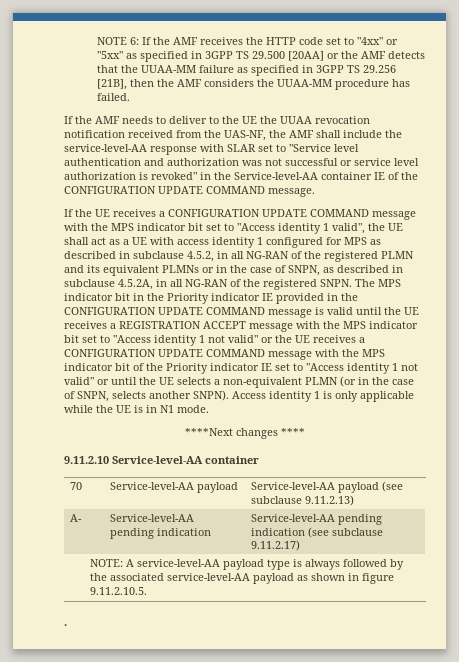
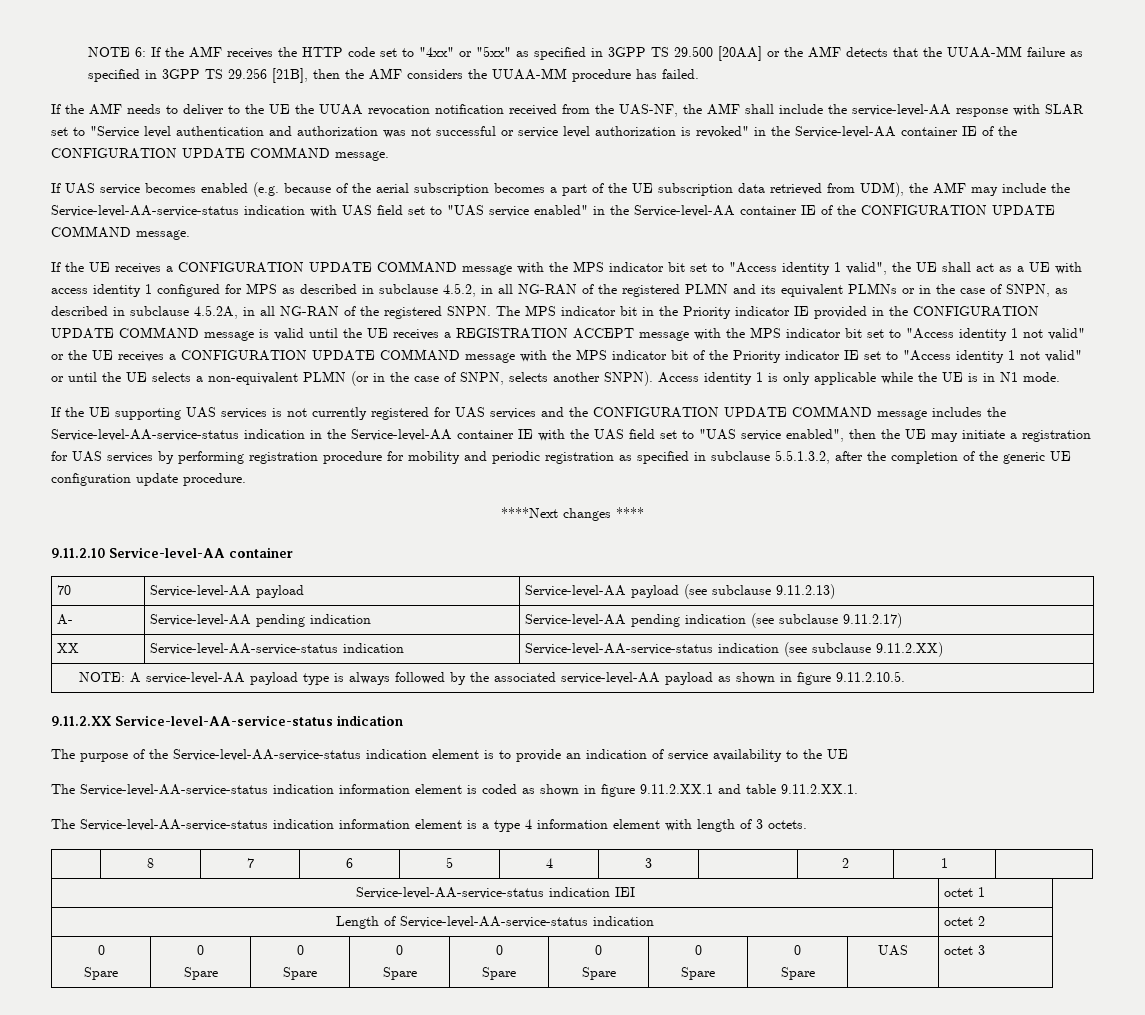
+ If UAS service becomes enabled (e.g. because of the aerial subscription becomes a part of the UE subscription data retrieved from UDM), the AMF may include the Service-level-AA-service-status indication with UAS field set to "UAS service enabled" in the Service-level-AA container IE of the CONFIGURATION UPDATE COMMAND message.
+ If the UE supporting UAS services is not currently registered for UAS services and the CONFIGURATION UPDATE COMMAND message includes the Service-level-AA-service-status indication in the Service-level-AA container IE with the UAS field set to "UAS service enabled", then the UE may initiate a registration for UAS services by performing registration procedure for mobility and periodic registration as specified in subclause 5.5.1.3.2, after the completion of the generic UE configuration update procedure.
+ XX | Service-level-AA-service-status indication | Service-level-AA-service-status indication (see subclause 9.11.2.XX)
- .
+ 9.11.2.XX Service-level-AA-service-status indication
+ The purpose of the Service-level-AA-service-status indication element is to provide an indication of service availability to the UE
+ The Service-level-AA-service-status indication information element is coded as shown in figure 9.11.2.XX.1 and table 9.11.2.XX.1.
+ The Service-level-AA-service-status indication information element is a type 4 information element with length of 3 octets.
+ | 8 | 7 | 6 | 5 | 4 | 3 | | 2 | 1 |
+ Service-level-AA-service-status indication IEI | octet 1
+ Length of Service-level-AA-service-status indication | octet 2
+ 0
+ Spare | 0
+ Spare | 0
+ Spare | 0
+ Spare | 0
+ Spare | 0
+ Spare | 0
+ Spare | 0
+ Spare | UAS | octet 3

